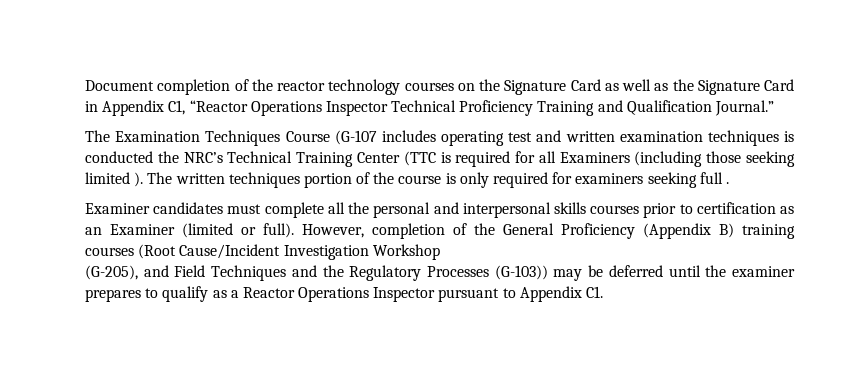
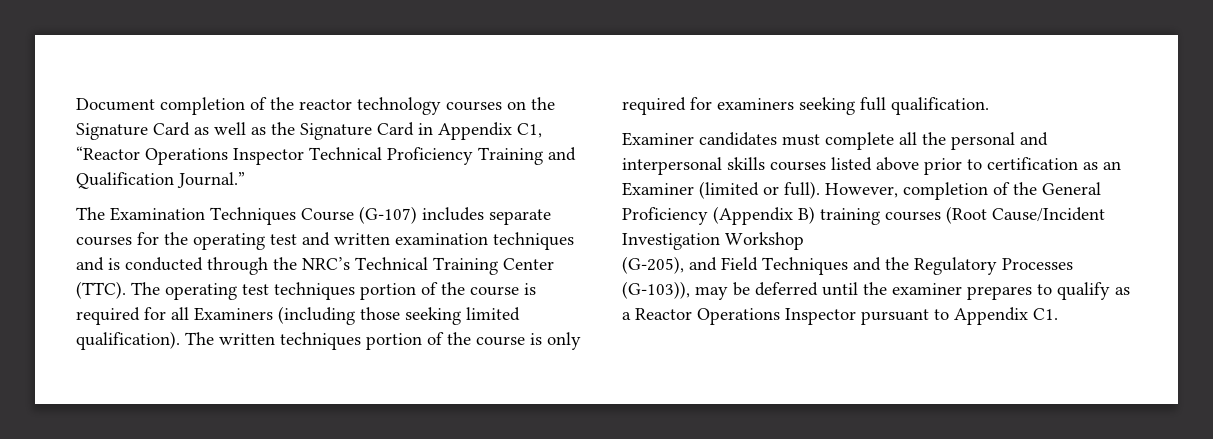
- The Examination Techniques Course (G-107 includes operating test and written examination techniques is conducted the NRC’s Technical Training Center (TTC is required for all Examiners (including those seeking limited ).
+ The Examination Techniques Course (G-107) includes separate courses for the operating test and written examination techniques and is conducted through the NRC’s Technical Training Center (TTC). The operating test techniques portion of the course is required for all Examiners (including those seeking limited qualification).
- The written techniques portion of the course is only required for examiners seeking full .
+ The written techniques portion of the course is only required for examiners seeking full qualification.
- Examiner candidates must complete all the personal and interpersonal skills courses prior to certification as an Examiner (limited or full).
+ Examiner candidates must complete all the personal and interpersonal skills courses listed above prior to certification as an Examiner (limited or full).
- (G-205), and Field Techniques and the Regulatory Processes (G-103)) may be deferred until the examiner prepares to qualify as a Reactor Operations Inspector pursuant to Appendix C1.
+ (G-205), and Field Techniques and the Regulatory Processes (G-103)), may be deferred until the examiner prepares to qualify as a Reactor Operations Inspector pursuant to Appendix C1.

